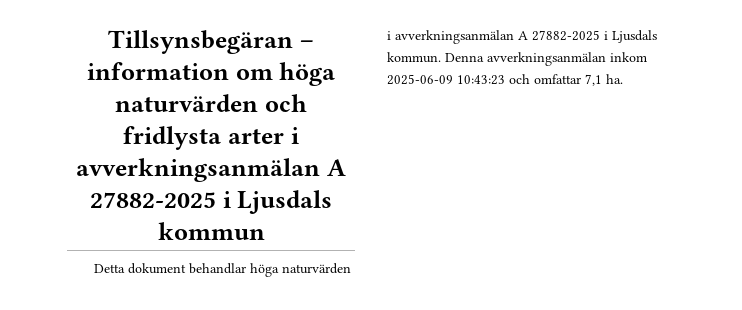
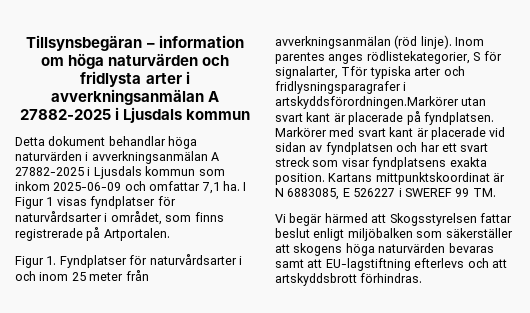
- Detta dokument behandlar höga naturvärden i avverkningsanmälan A 27882-2025 i Ljusdals kommun. Denna avverkningsanmälan inkom 2025-06-09 10:43:23 och omfattar 7,1 ha.
+ Detta dokument behandlar höga naturvärden i avverkningsanmälan A 27882-2025 i Ljusdals kommun som inkom 2025-06-09 och omfattar 7,1 ha.
+ I Figur 1 visas fyndplatser för naturvårdsarter i området, som finns registrerade på Artportalen.
+ Figur 1. Fyndplatser för naturvårdsarter i och inom 25 meter från avverkningsanmälan (röd linje). Inom parentes anges rödlistekategorier, S för signalarter, Tför typiska arter och fridlysningsparagrafer i artskyddsförordningen.Markörer utan svart kant är placerade på fyndplatsen. Markörer med svart kant är placerade vid sidan av fyndplatsen och har ett svart streck som visar fyndplatsens exakta position. Kartans mittpunktskoordinat är N 6883085, E 526227 i SWEREF 99 TM.
+ Vi begär härmed att Skogsstyrelsen fattar beslut enligt miljöbalken som säkerställer att skogens höga naturvärden bevaras samt att EU-lagstiftning efterlevs och att artskyddsbrott förhindras.

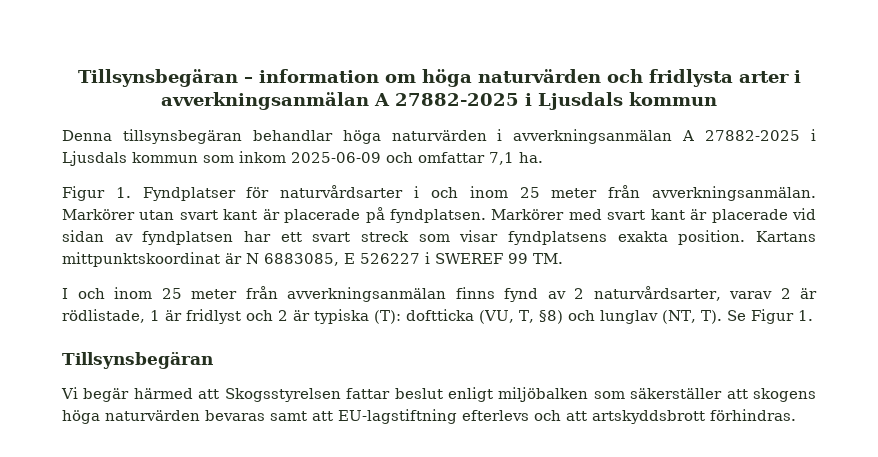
- Detta dokument behandlar höga naturvärden i avverkningsanmälan A 27882-2025 i Ljusdals kommun som inkom 2025-06-09 och omfattar 7,1 ha. I Figur 1 visas fyndplatser för naturvårdsarter i området, som finns registrerade på Artportalen.
+ Denna tillsynsbegäran behandlar höga naturvärden i avverkningsanmälan A 27882-2025 i Ljusdals kommun som inkom 2025-06-09 och omfattar 7,1 ha.
- Figur 1. Fyndplatser för naturvårdsarter i och inom 25 meter från avverkningsanmälan (röd linje). Inom parentes anges rödlistekategorier, S för signalarter, Tför typiska arter och fridlysningsparagrafer i artskyddsförordningen.Markörer utan svart kant är placerade på fyndplatsen.
+ Figur 1. Fyndplatser för naturvårdsarter i och inom 25 meter från avverkningsanmälan. Markörer utan svart kant är placerade på fyndplatsen.
- Markörer med svart kant är placerade vid sidan av fyndplatsen och har ett svart streck som visar fyndplatsens exakta position.
+ Markörer med svart kant är placerade vid sidan av fyndplatsen har ett svart streck som visar fyndplatsens exakta position.
+ I och inom 25 meter från avverkningsanmälan finns fynd av 2 naturvårdsarter, varav 2 är rödlistade, 1 är fridlyst och 2 är typiska (T): doftticka (VU, T, §8) och lunglav (NT, T). Se Figur 1.
+ Tillsynsbegäran

